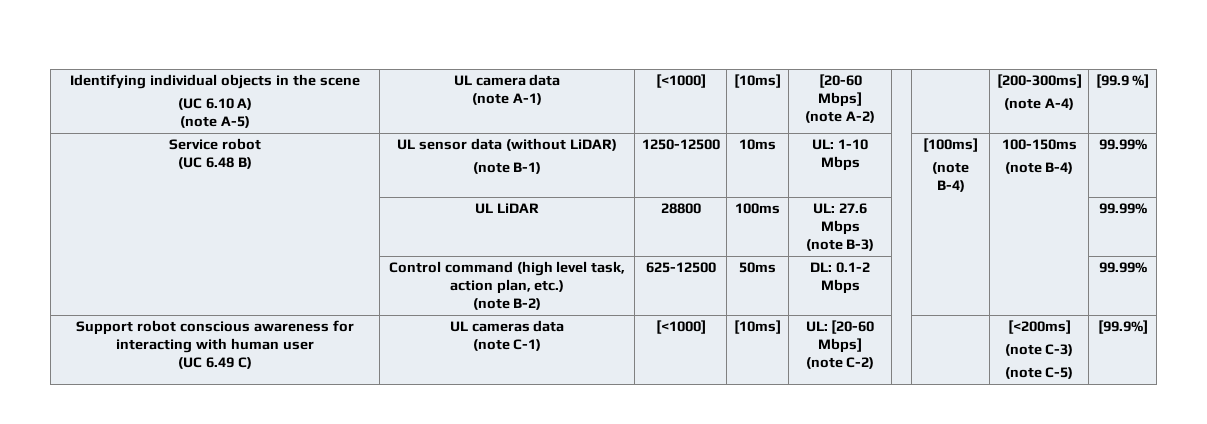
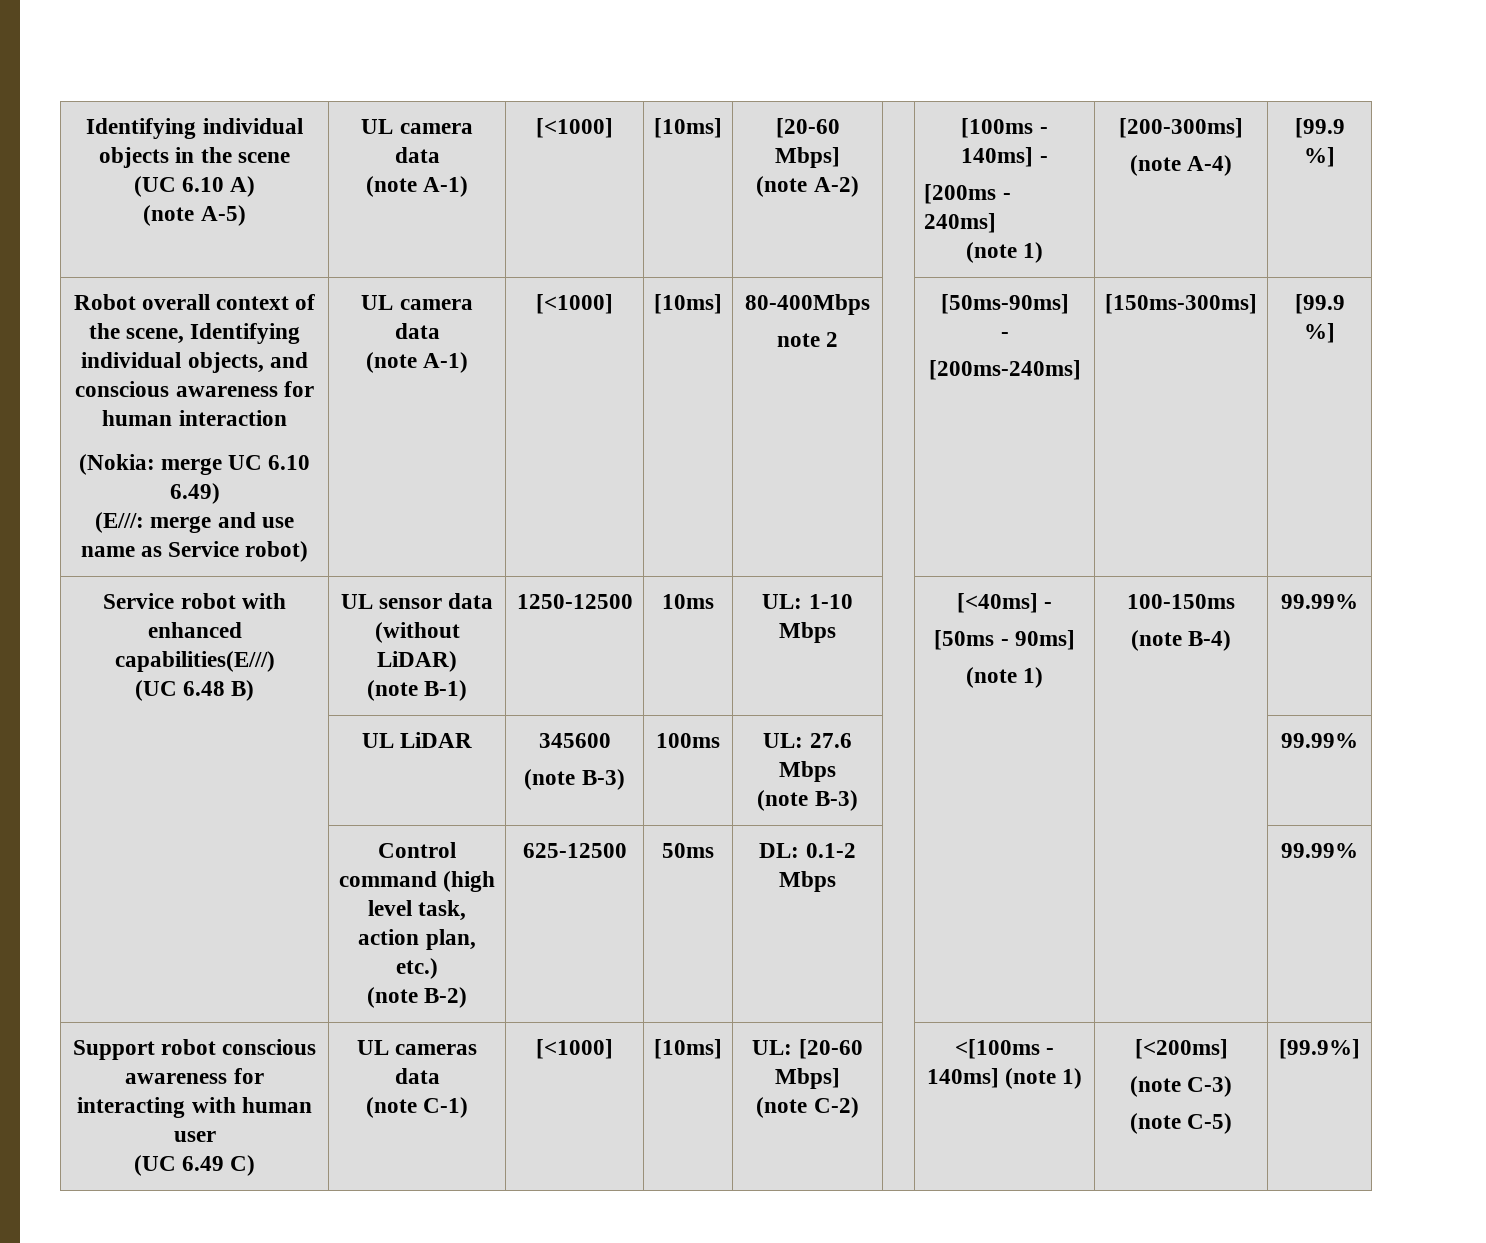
  Identifying individual objects in the scene
  (UC 6.10 A)
  (note A-5) | UL camera data
  (note A-1) | [<1000] | [10ms] | [20-60 Mbps]
- (note A-2) | | | [200-300ms]
+ (note A-2) | | [100ms - 140ms] -
+ [200ms - 240ms]
+ (note 1) | [200-300ms]
+ Robot overall context of the scene, Identifying individual objects, and conscious awareness for human interaction
+ (Nokia: merge UC 6.10 6.49)
+ (E///: merge and use name as Service robot) | UL camera data
+ (note A-1) | [<1000] | [10ms] | 80-400Mbps
+ note 2 | | [50ms-90ms]
+ -
+ [200ms-240ms] | [150ms-300ms] | [99.9 %]
- Service robot
+ Service robot with enhanced capabilities(E///)
  (UC 6.48 B) | UL sensor data (without LiDAR)
- (note B-1) | 1250-12500 | 10ms | UL: 1-10 Mbps | | [100ms]
- (note B-4) | 100-150ms
+ (note B-1) | 1250-12500 | 10ms | UL: 1-10 Mbps | | [<40ms] -
+ [50ms - 90ms]
+ (note 1) | 100-150ms
- | UL LiDAR | 28800 | 100ms | UL: 27.6 Mbps
+ | UL LiDAR | 345600
+ (note B-3) | 100ms | UL: 27.6 Mbps
  Support robot conscious awareness for interacting with human user
  (UC 6.49 C) | UL cameras data
  (note C-1) | [<1000] | [10ms] | UL: [20-60 Mbps]
- (note C-2) | | | [<200ms]
+ (note C-2) | | <[100ms - 140ms] (note 1) | [<200ms]

